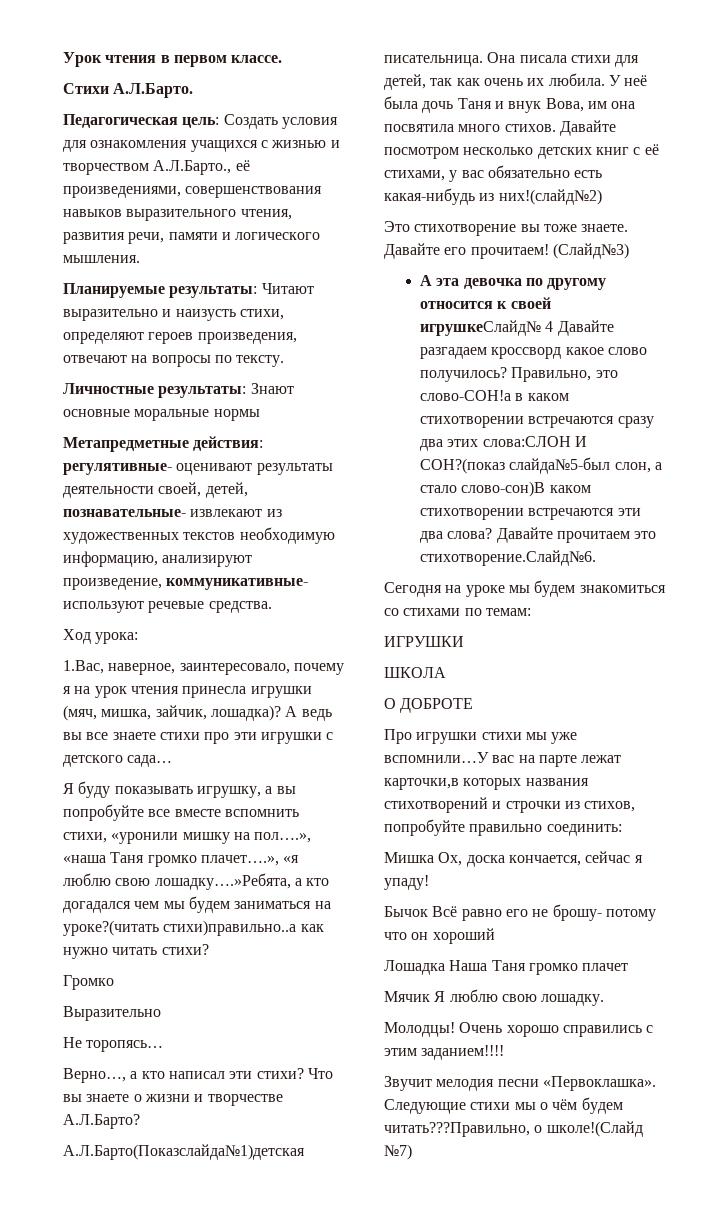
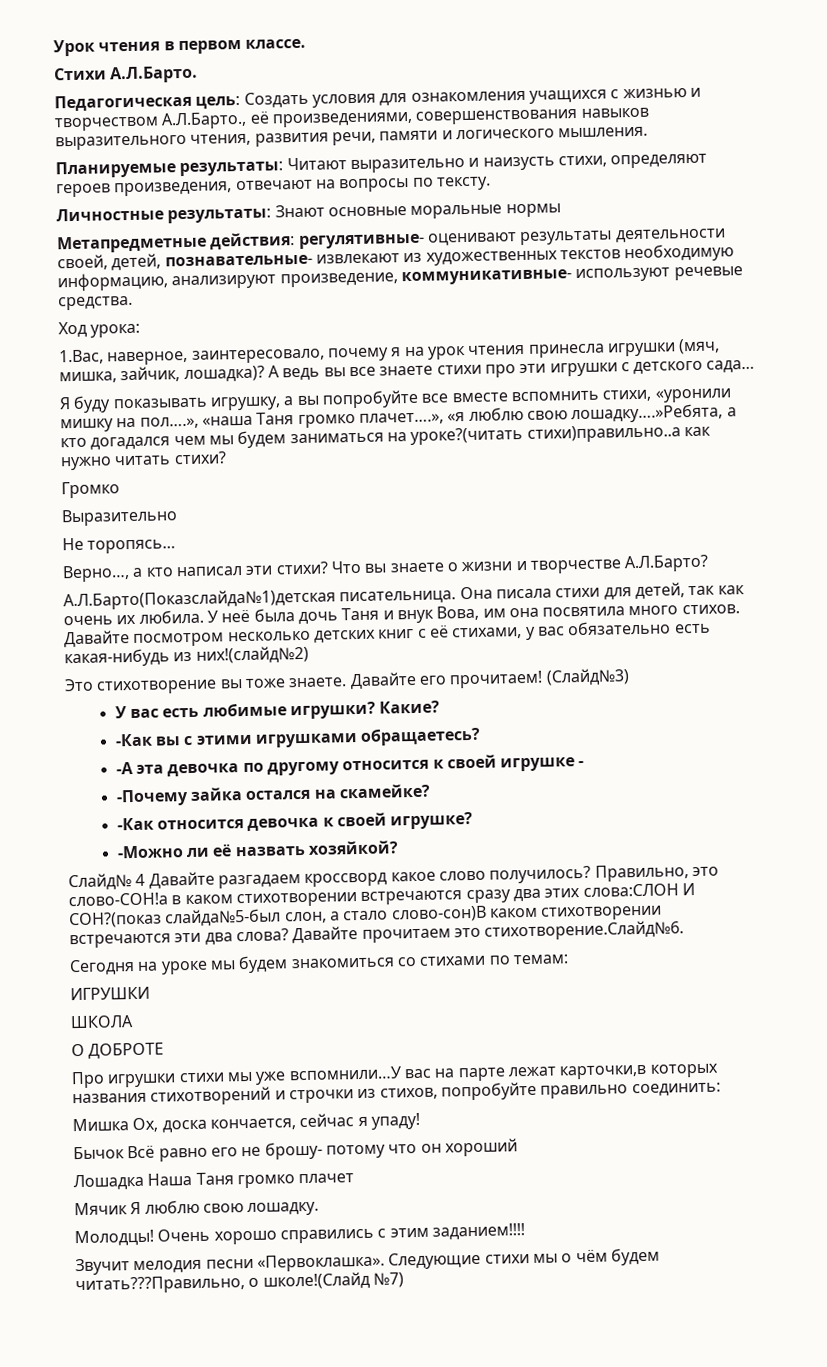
- А эта девочка по другому относится к своей игрушкеСлайд№ 4 Давайте разгадаем кроссворд какое слово получилось?
+ У вас есть любимые игрушки? Какие?
+ -Как вы с этими игрушками обращаетесь?
+ -А эта девочка по другому относится к своей игрушке -
+ -Почему зайка остался на скамейке?
+ -Как относится девочка к своей игрушке?
+ -Можно ли её назвать хозяйкой?
+ Слайд№ 4 Давайте разгадаем кроссворд какое слово получилось?

